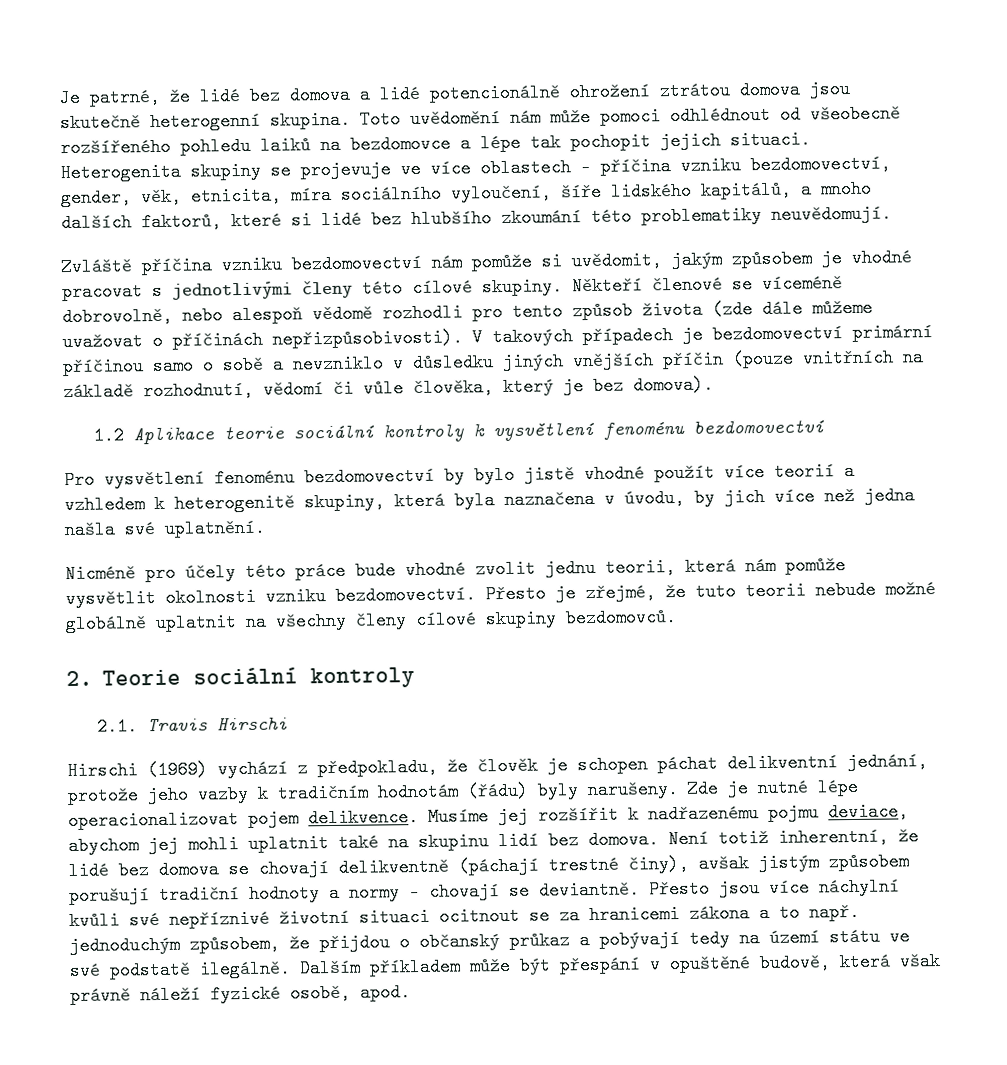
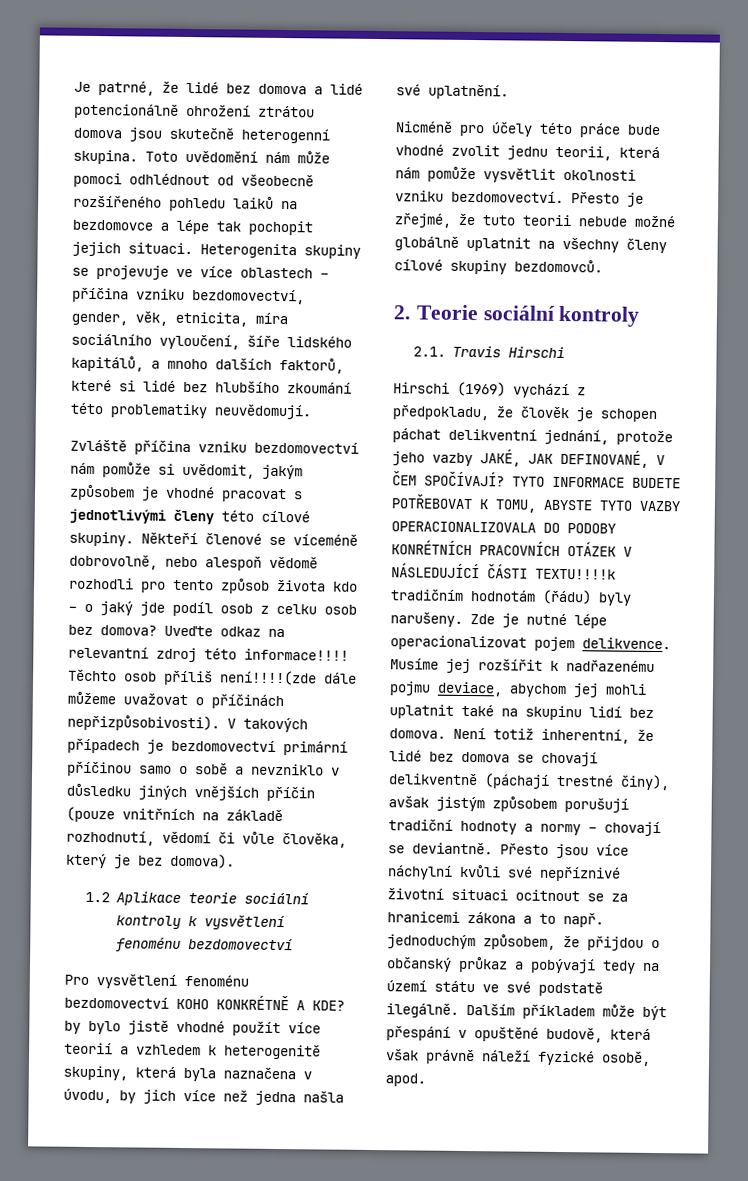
- Někteří členové se víceméně dobrovolně, nebo alespoň vědomě rozhodli pro tento způsob života (zde dále můžeme uvažovat o příčinách nepřizpůsobivosti).
+ Někteří členové se víceméně dobrovolně, nebo alespoň vědomě rozhodli pro tento způsob života kdo – o jaký jde podíl osob z celku osob bez domova? Uveďte odkaz na relevantní zdroj této informace!!!! Těchto osob příliš není!!!!(zde dále můžeme uvažovat o příčinách nepřizpůsobivosti).
- Pro vysvětlení fenoménu bezdomovectví by bylo jistě vhodné použít více teorií a vzhledem k heterogenitě skupiny, která byla naznačena v úvodu, by jich více než jedna našla své uplatnění.
+ Pro vysvětlení fenoménu bezdomovectví KOHO KONKRÉTNĚ A KDE? by bylo jistě vhodné použít více teorií a vzhledem k heterogenitě skupiny, která byla naznačena v úvodu, by jich více než jedna našla své uplatnění.
- Hirschi (1969) vychází z předpokladu, že člověk je schopen páchat delikventní jednání, protože jeho vazby k tradičním hodnotám (řádu) byly narušeny.
+ Hirschi (1969) vychází z předpokladu, že člověk je schopen páchat delikventní jednání, protože jeho vazby JAKÉ, JAK DEFINOVANÉ, V ČEM SPOČÍVAJÍ? TYTO INFORMACE BUDETE POTŘEBOVAT K TOMU, ABYSTE TYTO VAZBY OPERACIONALIZOVALA DO PODOBY KONRÉTNÍCH PRACOVNÍCH OTÁZEK V NÁSLEDUJÍCÍ ČÁSTI TEXTU!!!!k tradičním hodnotám (řádu) byly narušeny.

